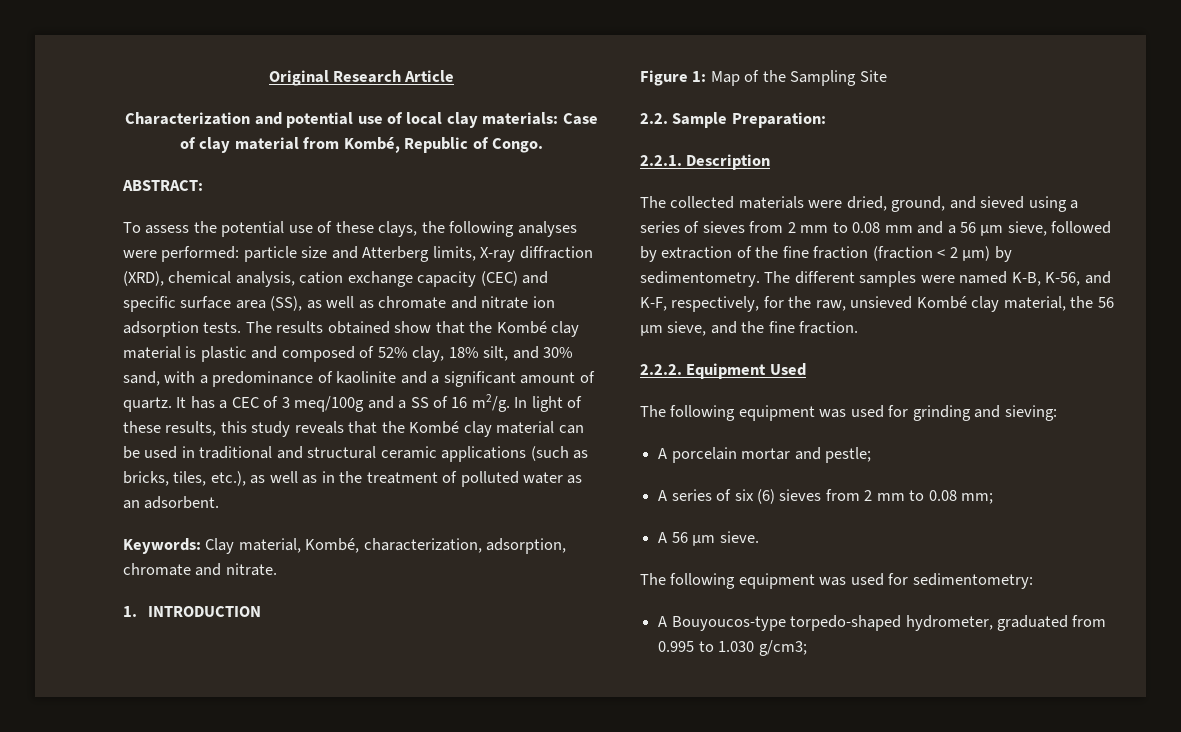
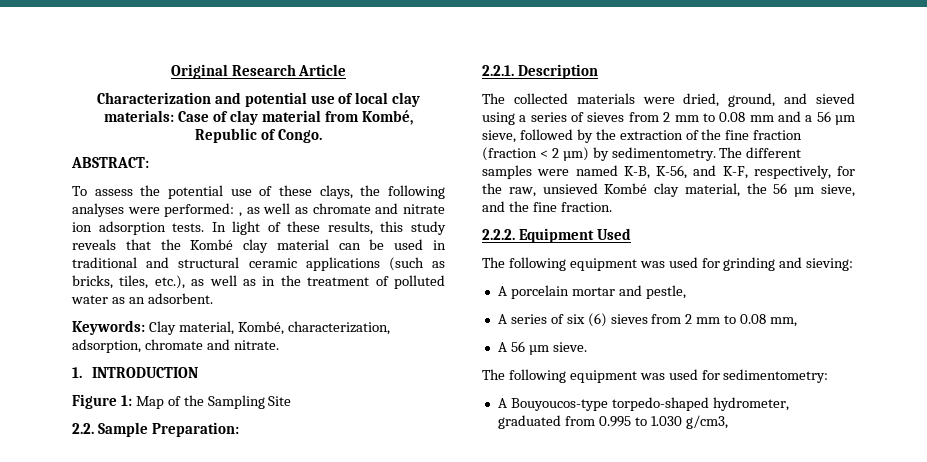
- To assess the potential use of these clays, the following analyses were performed: particle size and Atterberg limits, X-ray diffraction (XRD), chemical analysis, cation exchange capacity (CEC) and specific surface area (SS), as well as chromate and nitrate ion adsorption tests.
+ To assess the potential use of these clays, the following analyses were performed: , as well as chromate and nitrate ion adsorption tests.
- The results obtained show that the Kombé clay material is plastic and composed of 52% clay, 18% silt, and 30% sand, with a predominance of kaolinite and a significant amount of quartz. It has a CEC of 3 meq/100g and a SS of 16 m2/g.
- The collected materials were dried, ground, and sieved using a series of sieves from 2 mm to 0.08 mm and a 56 µm sieve, followed by extraction of the fine fraction (fraction < 2 µm) by sedimentometry.
+ The collected materials were dried, ground, and sieved using a series of sieves from 2 mm to 0.08 mm and a 56 µm sieve, followed by the extraction of the fine fraction (fraction < 2 µm) by sedimentometry.
- A porcelain mortar and pestle;
+ A porcelain mortar and pestle,
- A series of six (6) sieves from 2 mm to 0.08 mm;
+ A series of six (6) sieves from 2 mm to 0.08 mm,
- A Bouyoucos-type torpedo-shaped hydrometer, graduated from 0.995 to 1.030 g/cm3;
+ A Bouyoucos-type torpedo-shaped hydrometer, graduated from 0.995 to 1.030 g/cm3,

